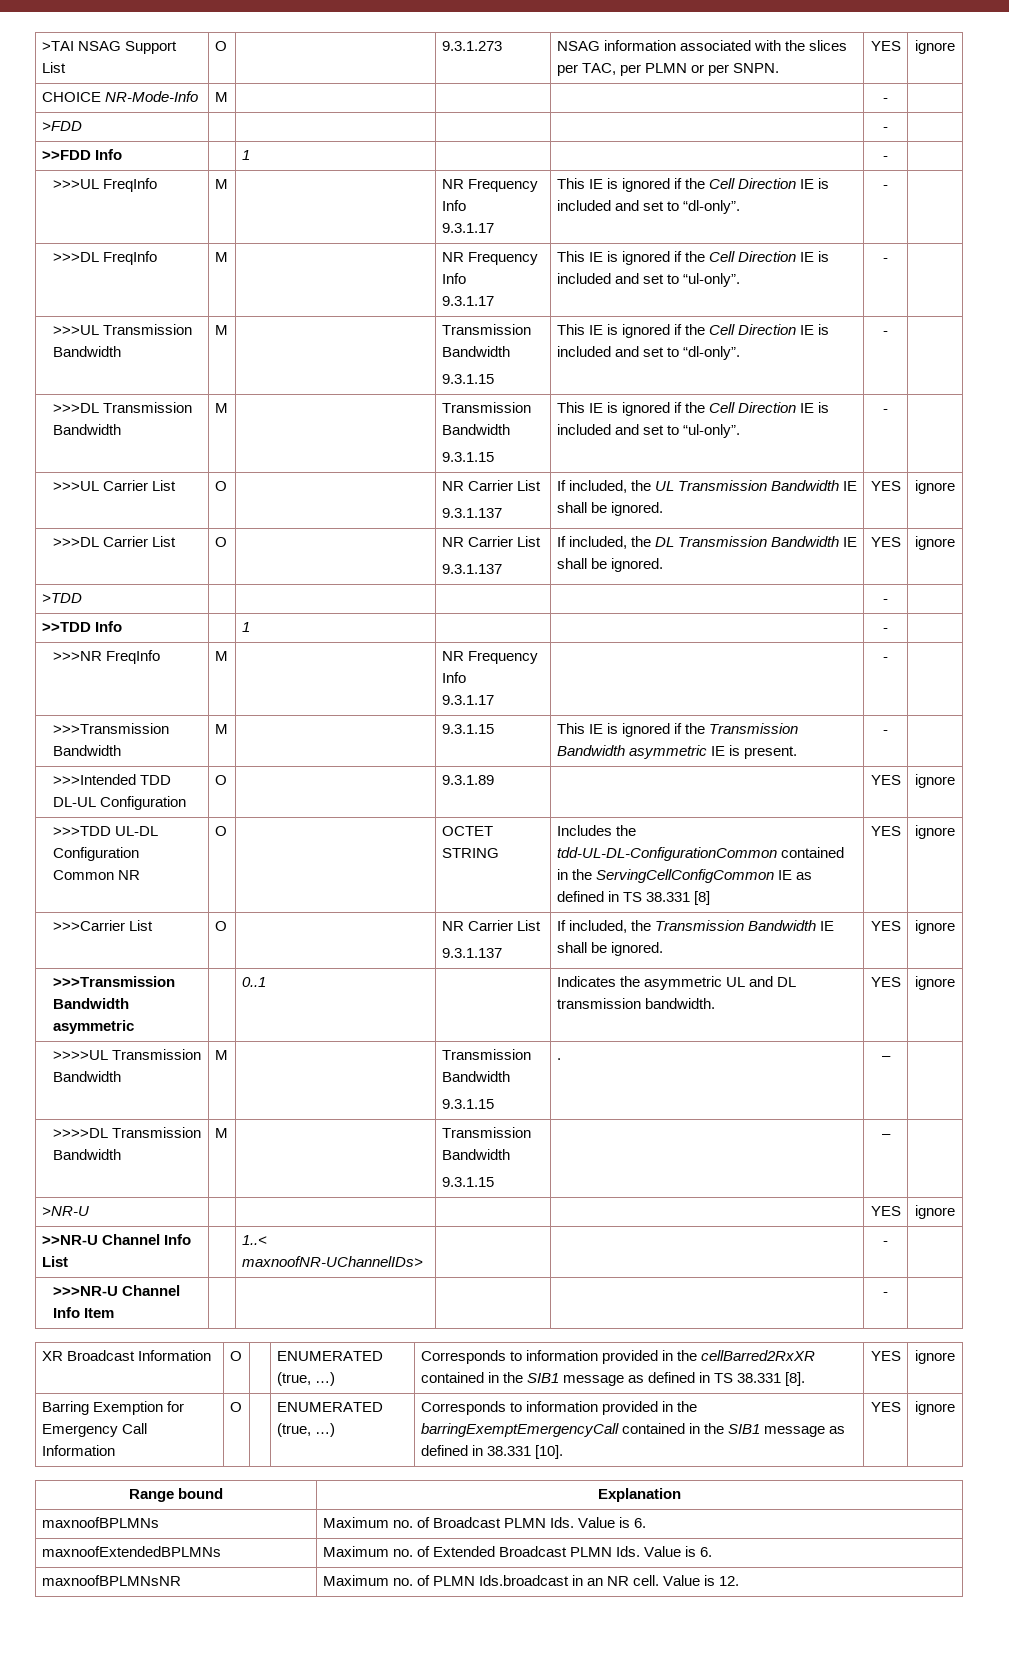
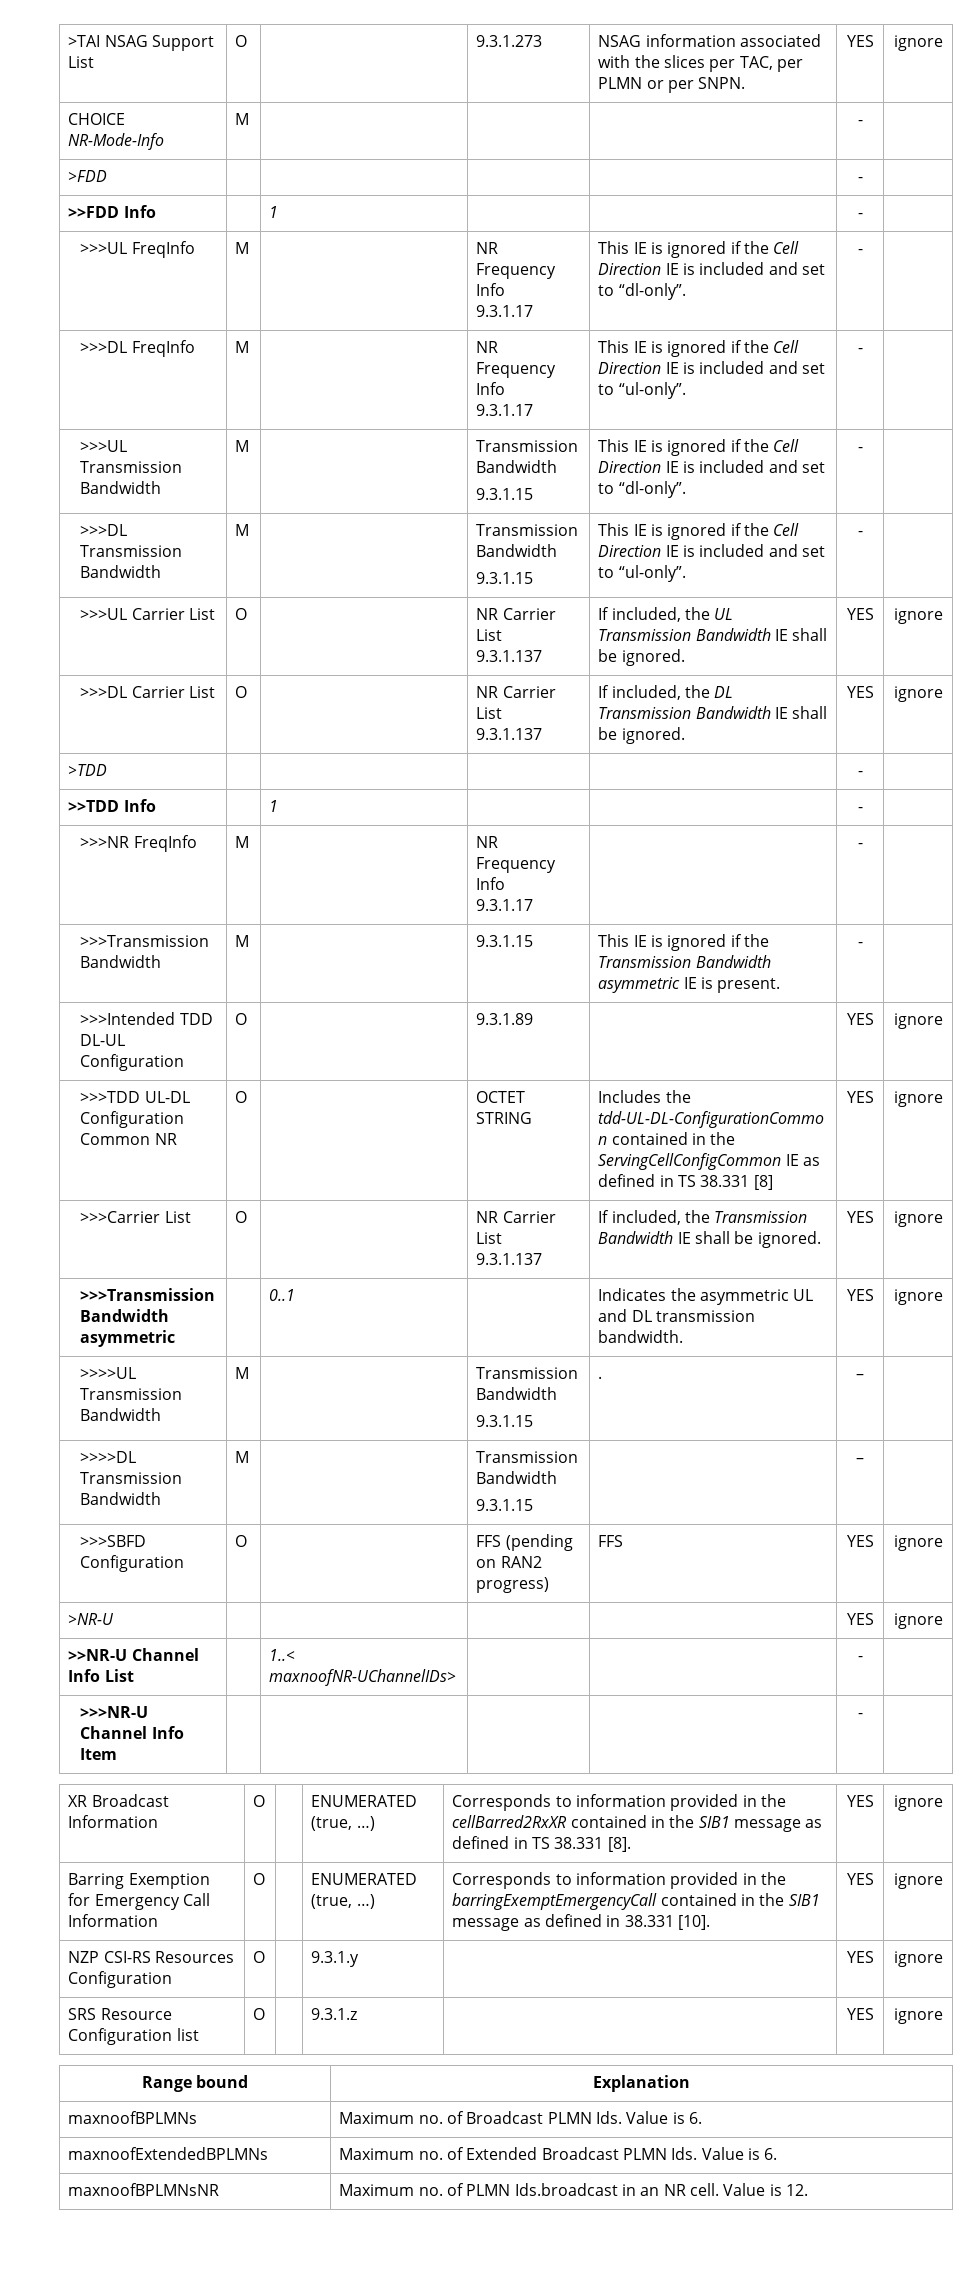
+ >>>SBFD Configuration | O | | FFS (pending on RAN2 progress) | FFS | YES | ignore
+ NZP CSI-RS Resources Configuration | O | | 9.3.1.y | | YES | ignore
+ SRS Resource Configuration list | O | | 9.3.1.z | | YES | ignore

